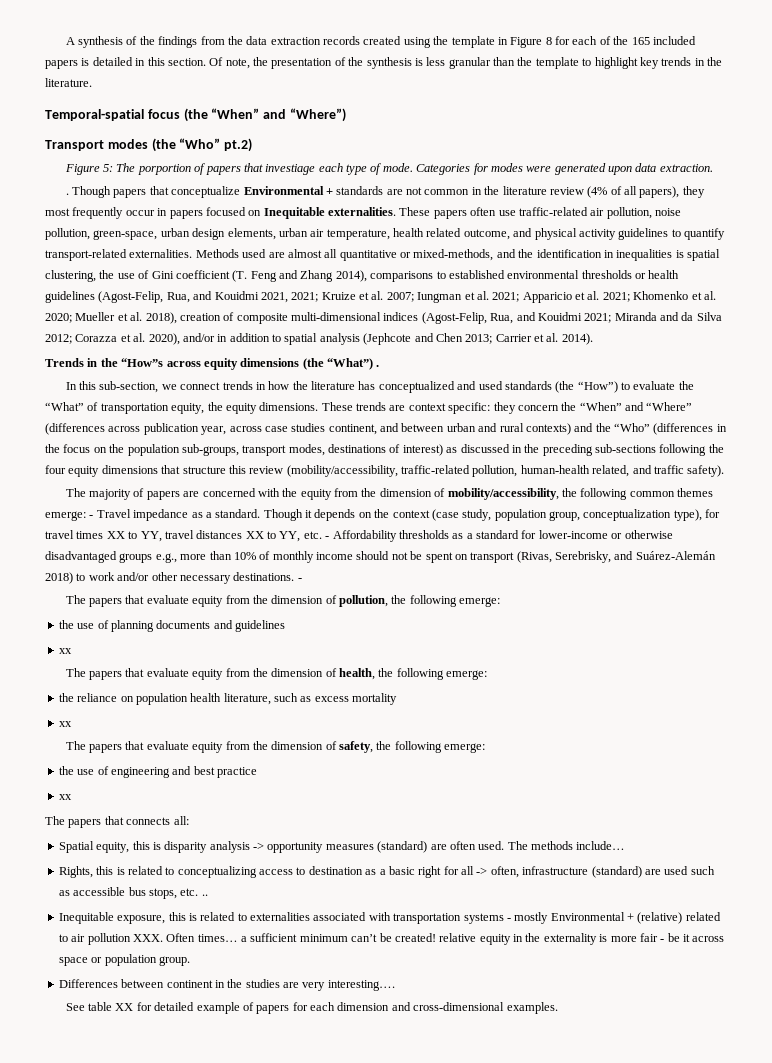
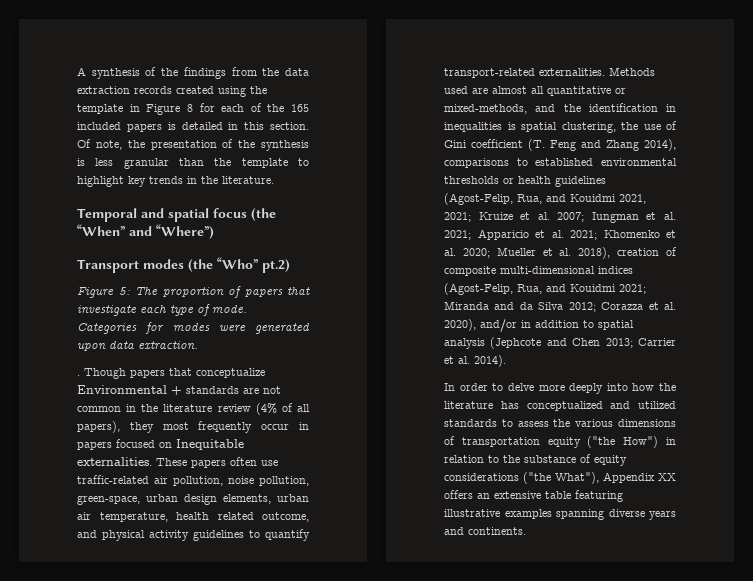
- Temporal-spatial focus (the “When” and “Where”)
+ Temporal and spatial focus (the “When” and “Where”)
- Figure 5: The porportion of papers that investiage each type of mode.
+ Figure 5: The proportion of papers that investigate each type of mode.
- Trends in the “How”s across equity dimensions (the “What”) .
- In this sub-section, we connect trends in how the literature has conceptualized and used standards (the “How”) to evaluate the “What” of transportation equity, the equity dimensions. These trends are context specific: they concern the “When” and “Where” (differences across publication year, across case studies continent, and between urban and rural contexts) and the “Who” (differences in the focus on the population sub-groups, transport modes, destinations of interest) as discussed in the preceding sub-sections following the four equity dimensions that structure this review (mobility/accessibility, traffic-related pollution, human-health related, and traffic safety).
- The majority of papers are concerned with the equity from the dimension of mobility/accessibility, the following common themes emerge: - Travel impedance as a standard. Though it depends on the context (case study, population group, conceptualization type), for travel times XX to YY, travel distances XX to YY, etc. - Affordability thresholds as a standard for lower-income or otherwise disadvantaged groups e.g., more than 10% of monthly income should not be spent on transport (Rivas, Serebrisky, and Suárez-Alemán 2018) to work and/or other necessary destinations. -
- The papers that evaluate equity from the dimension of pollution, the following emerge:
- the use of planning documents and guidelines
- xx
- The papers that evaluate equity from the dimension of health, the following emerge:
- the reliance on population health literature, such as excess mortality
- xx
- The papers that evaluate equity from the dimension of safety, the following emerge:
- the use of engineering and best practice
- xx
- The papers that connects all:
- Spatial equity, this is disparity analysis -> opportunity measures (standard) are often used. The methods include…
- Rights, this is related to conceptualizing access to destination as a basic right for all -> often, infrastructure (standard) are used such as accessible bus stops, etc. ..
- Inequitable exposure, this is related to externalities associated with transportation systems - mostly Environmental + (relative) related to air pollution XXX. Often times… a sufficient minimum can’t be created! relative equity in the externality is more fair - be it across space or population group.
- Differences between continent in the studies are very interesting….
- See table XX for detailed example of papers for each dimension and cross-dimensional examples.
+ In order to delve more deeply into how the literature has conceptualized and utilized standards to assess the various dimensions of transportation equity ("the How") in relation to the substance of equity considerations ("the What"), Appendix XX offers an extensive table featuring illustrative examples spanning diverse years and continents.

